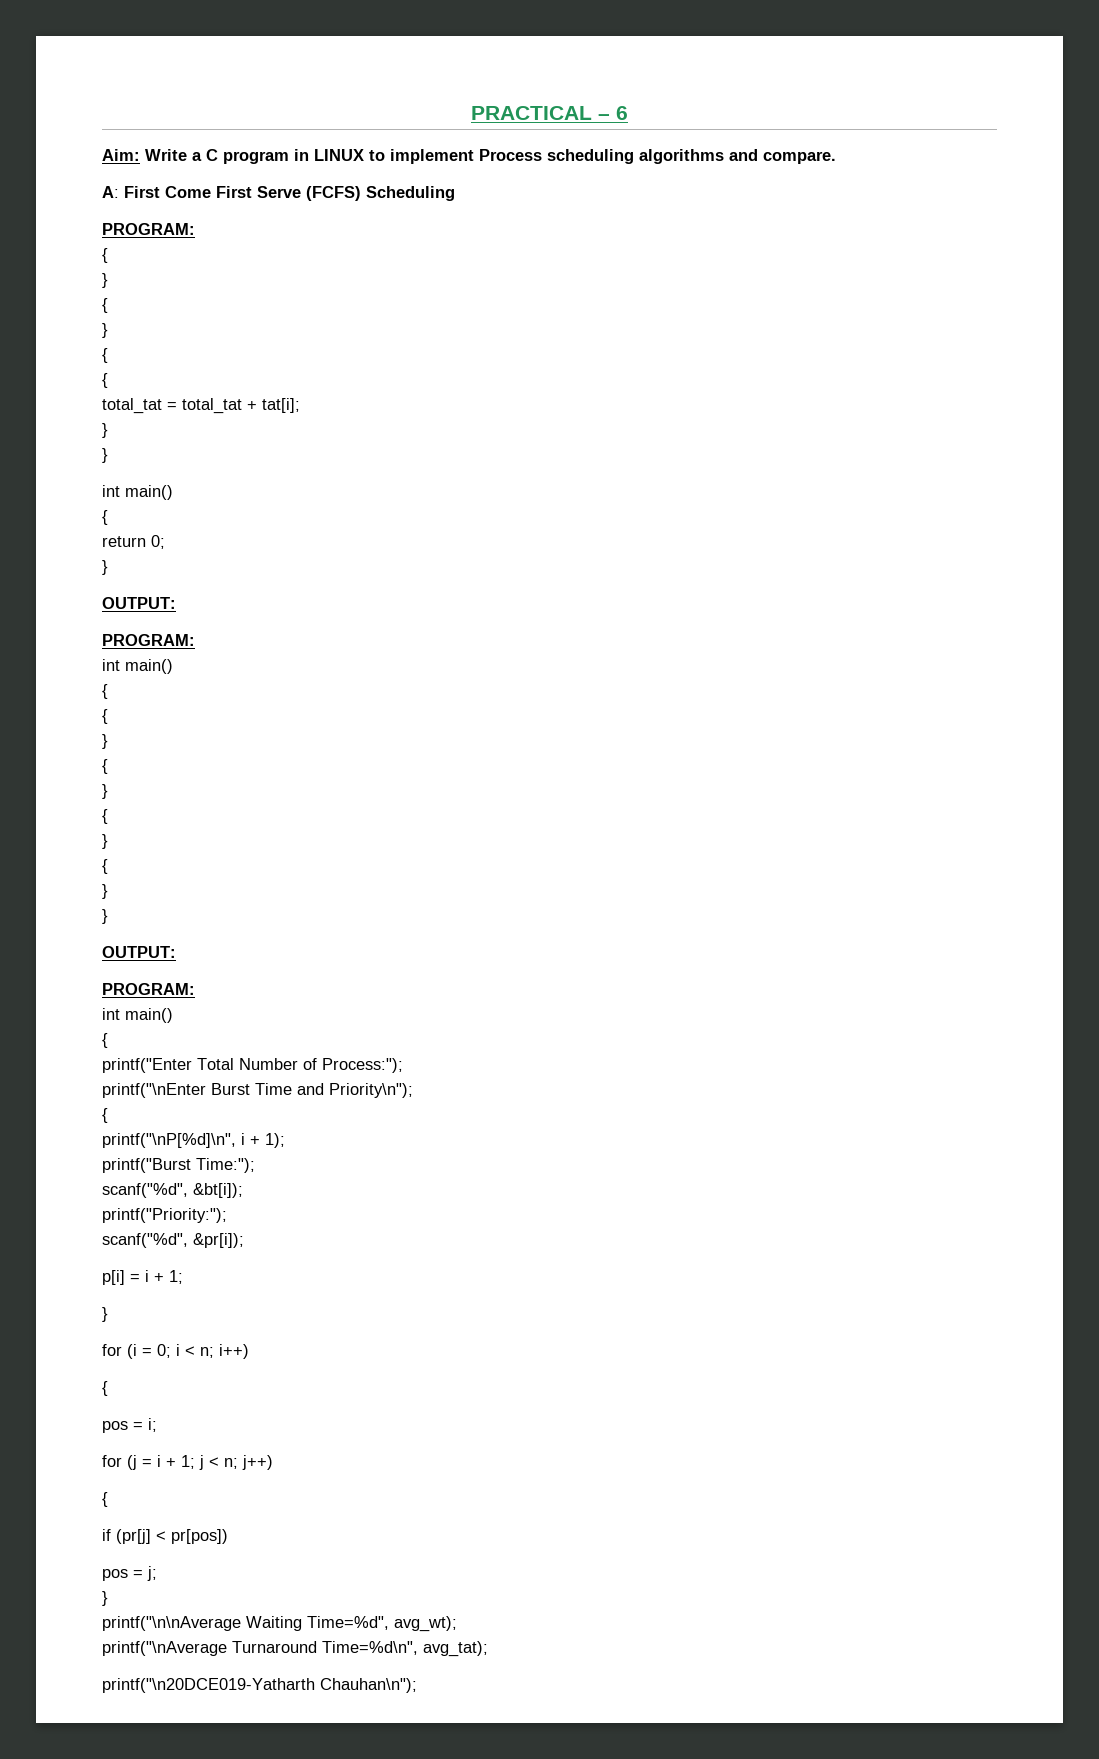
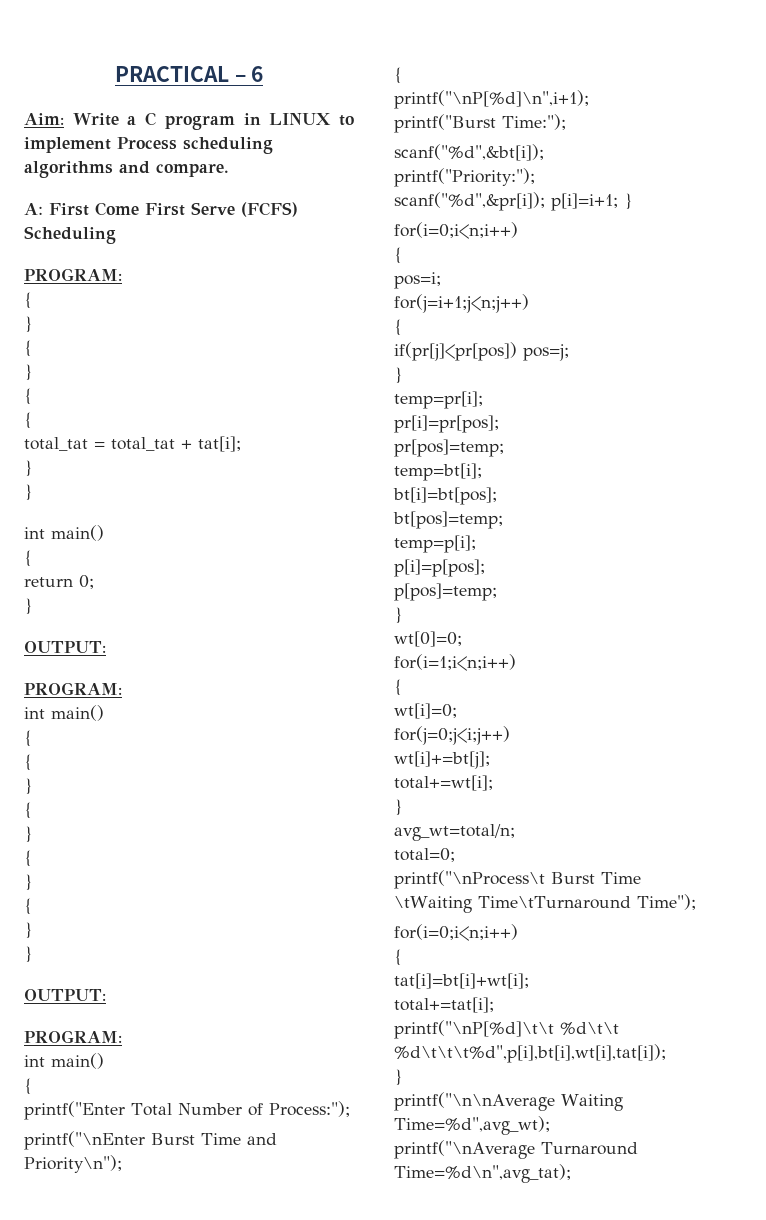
- printf("\nP[%d]\n", i + 1);
+ printf("\nP[%d]\n",i+1);
- scanf("%d", &bt[i]);
+ scanf("%d",&bt[i]);
- scanf("%d", &pr[i]);
- p[i] = i + 1;
+ scanf("%d",&pr[i]); p[i]=i+1; }
+ for(i=0;i<n;i++)
+ {
+ pos=i;
+ for(j=i+1;j<n;j++)
+ {
+ if(pr[j]<pr[pos]) pos=j;
  }
- for (i = 0; i < n; i++)
+ temp=pr[i];
+ pr[i]=pr[pos];
+ pr[pos]=temp;
+ temp=bt[i];
+ bt[i]=bt[pos];
+ bt[pos]=temp;
+ temp=p[i];
+ p[i]=p[pos];
+ p[pos]=temp;
+ }
+ wt[0]=0;
+ for(i=1;i<n;i++)
  {
- pos = i;
- for (j = i + 1; j < n; j++)
+ wt[i]=0;
+ for(j=0;j<i;j++)
+ wt[i]+=bt[j];
+ total+=wt[i];
+ }
+ avg_wt=total/n;
+ total=0;
+ printf("\nProcess\t Burst Time \tWaiting Time\tTurnaround Time");
+ for(i=0;i<n;i++)
  {
- if (pr[j] < pr[pos])
- pos = j;
+ tat[i]=bt[i]+wt[i];
+ total+=tat[i];
+ printf("\nP[%d]\t\t %d\t\t %d\t\t\t%d",p[i],bt[i],wt[i],tat[i]);
- printf("\n\nAverage Waiting Time=%d", avg_wt);
+ printf("\n\nAverage Waiting Time=%d",avg_wt);
- printf("\nAverage Turnaround Time=%d\n", avg_tat);
- printf("\n20DCE019-Yatharth Chauhan\n");
+ printf("\nAverage Turnaround Time=%d\n",avg_tat);

